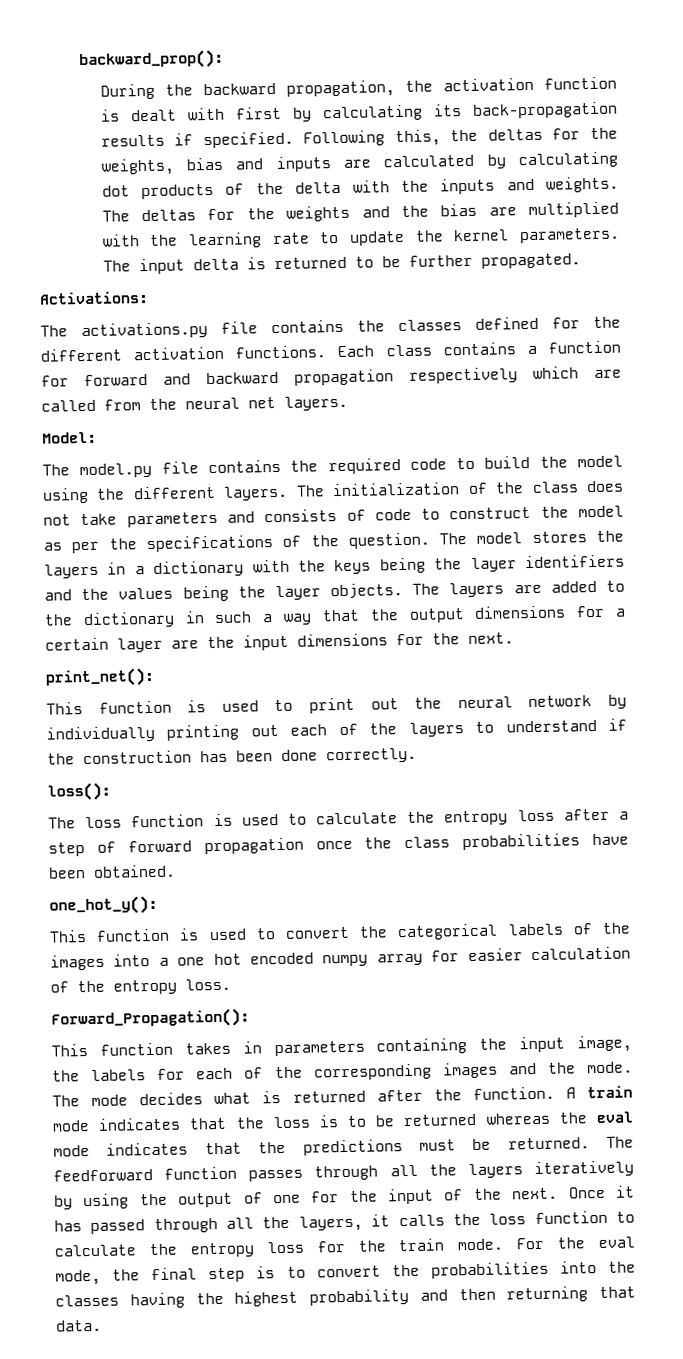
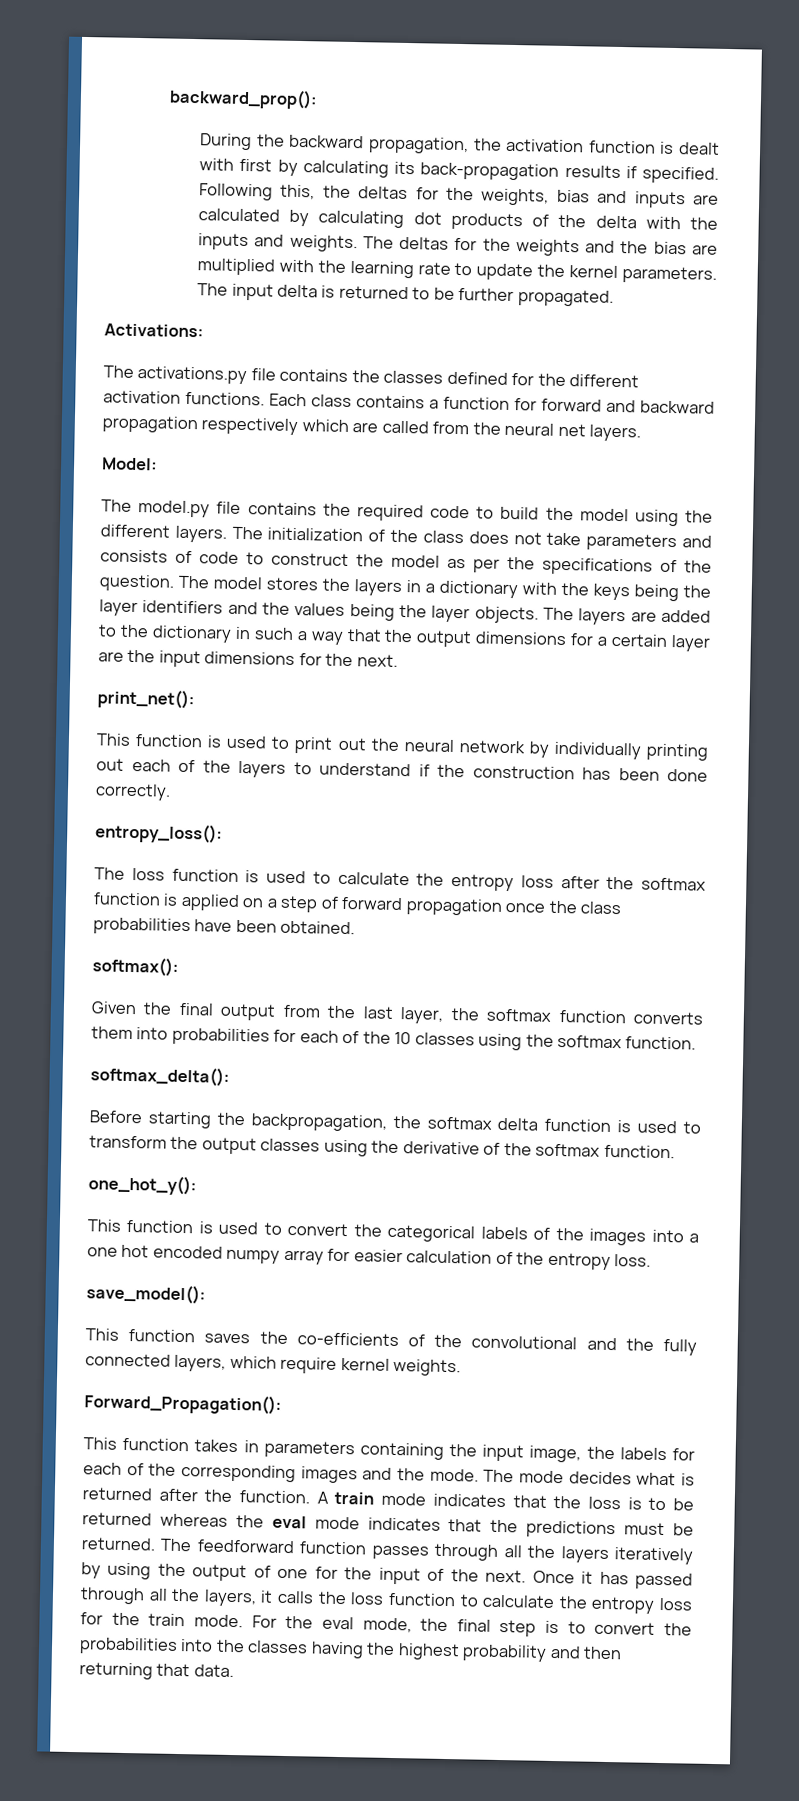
- loss():
+ entropy_loss():
- The loss function is used to calculate the entropy loss after a step of forward propagation once the class probabilities have been obtained.
+ The loss function is used to calculate the entropy loss after the softmax function is applied on a step of forward propagation once the class probabilities have been obtained.
+ softmax():
+ Given the final output from the last layer, the softmax function converts them into probabilities for each of the 10 classes using the softmax function.
+ softmax_delta():
+ Before starting the backpropagation, the softmax delta function is used to transform the output classes using the derivative of the softmax function.
+ save_model():
+ This function saves the co-efficients of the convolutional and the fully connected layers, which require kernel weights.

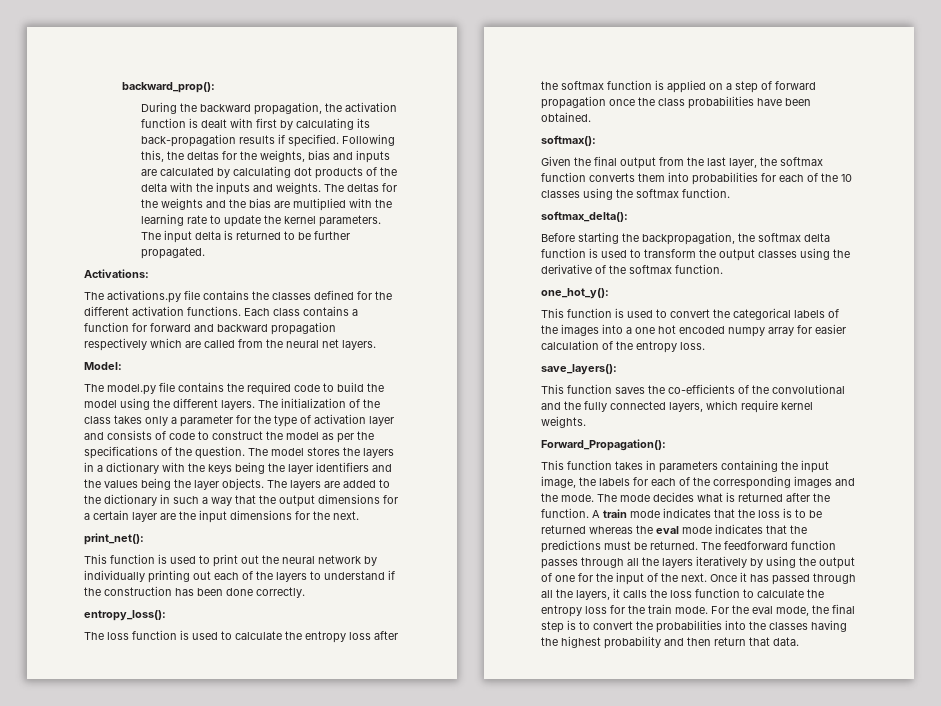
- The initialization of the class does not take parameters and consists of code to construct the model as per the specifications of the question.
+ The initialization of the class takes only a parameter for the type of activation layer and consists of code to construct the model as per the specifications of the question.
- save_model():
+ save_layers():
- For the eval mode, the final step is to convert the probabilities into the classes having the highest probability and then returning that data.
+ For the eval mode, the final step is to convert the probabilities into the classes having the highest probability and then return that data.

